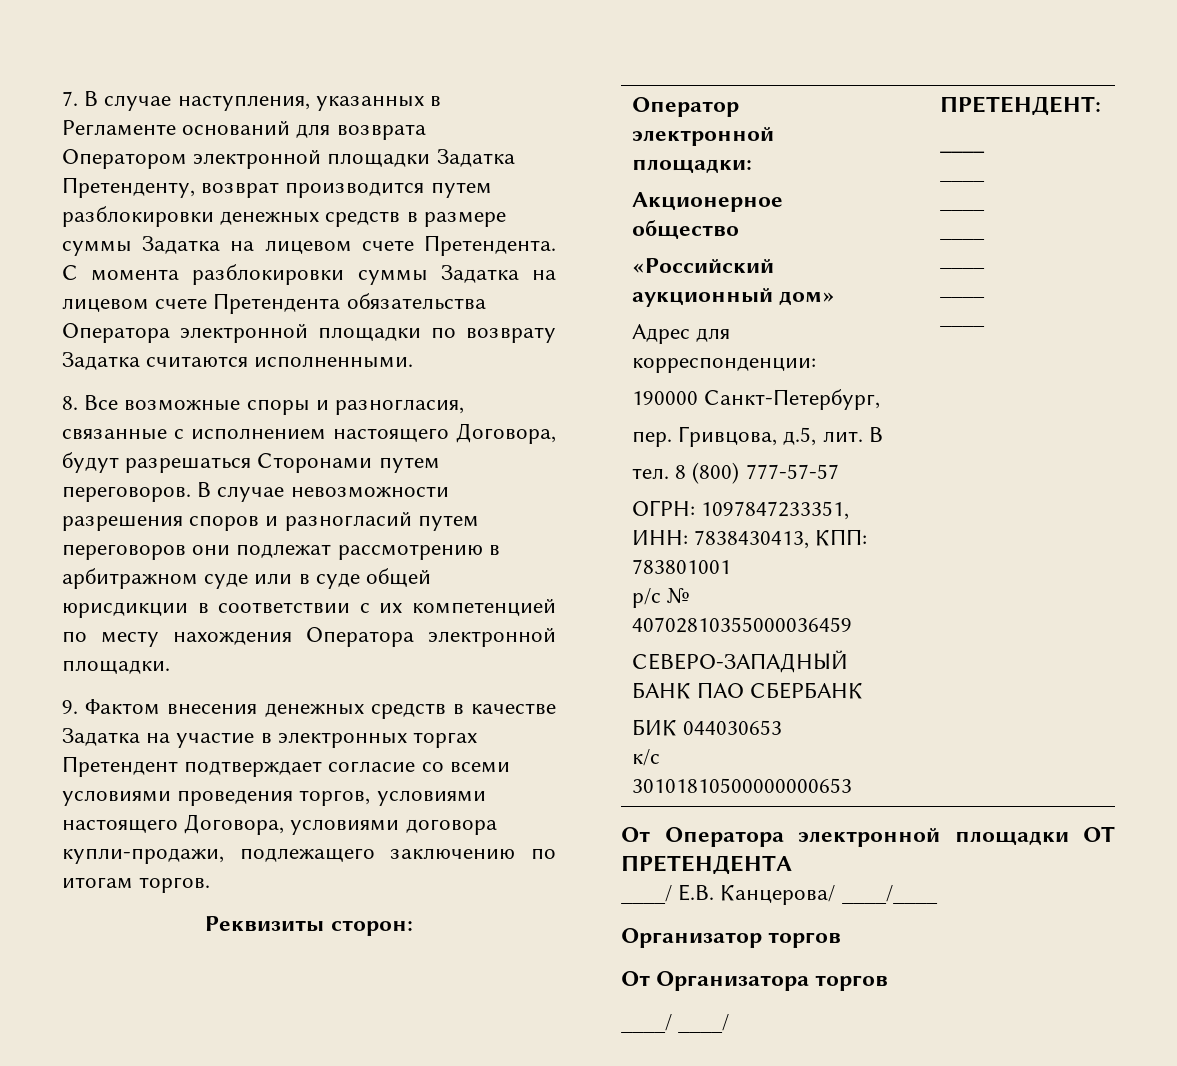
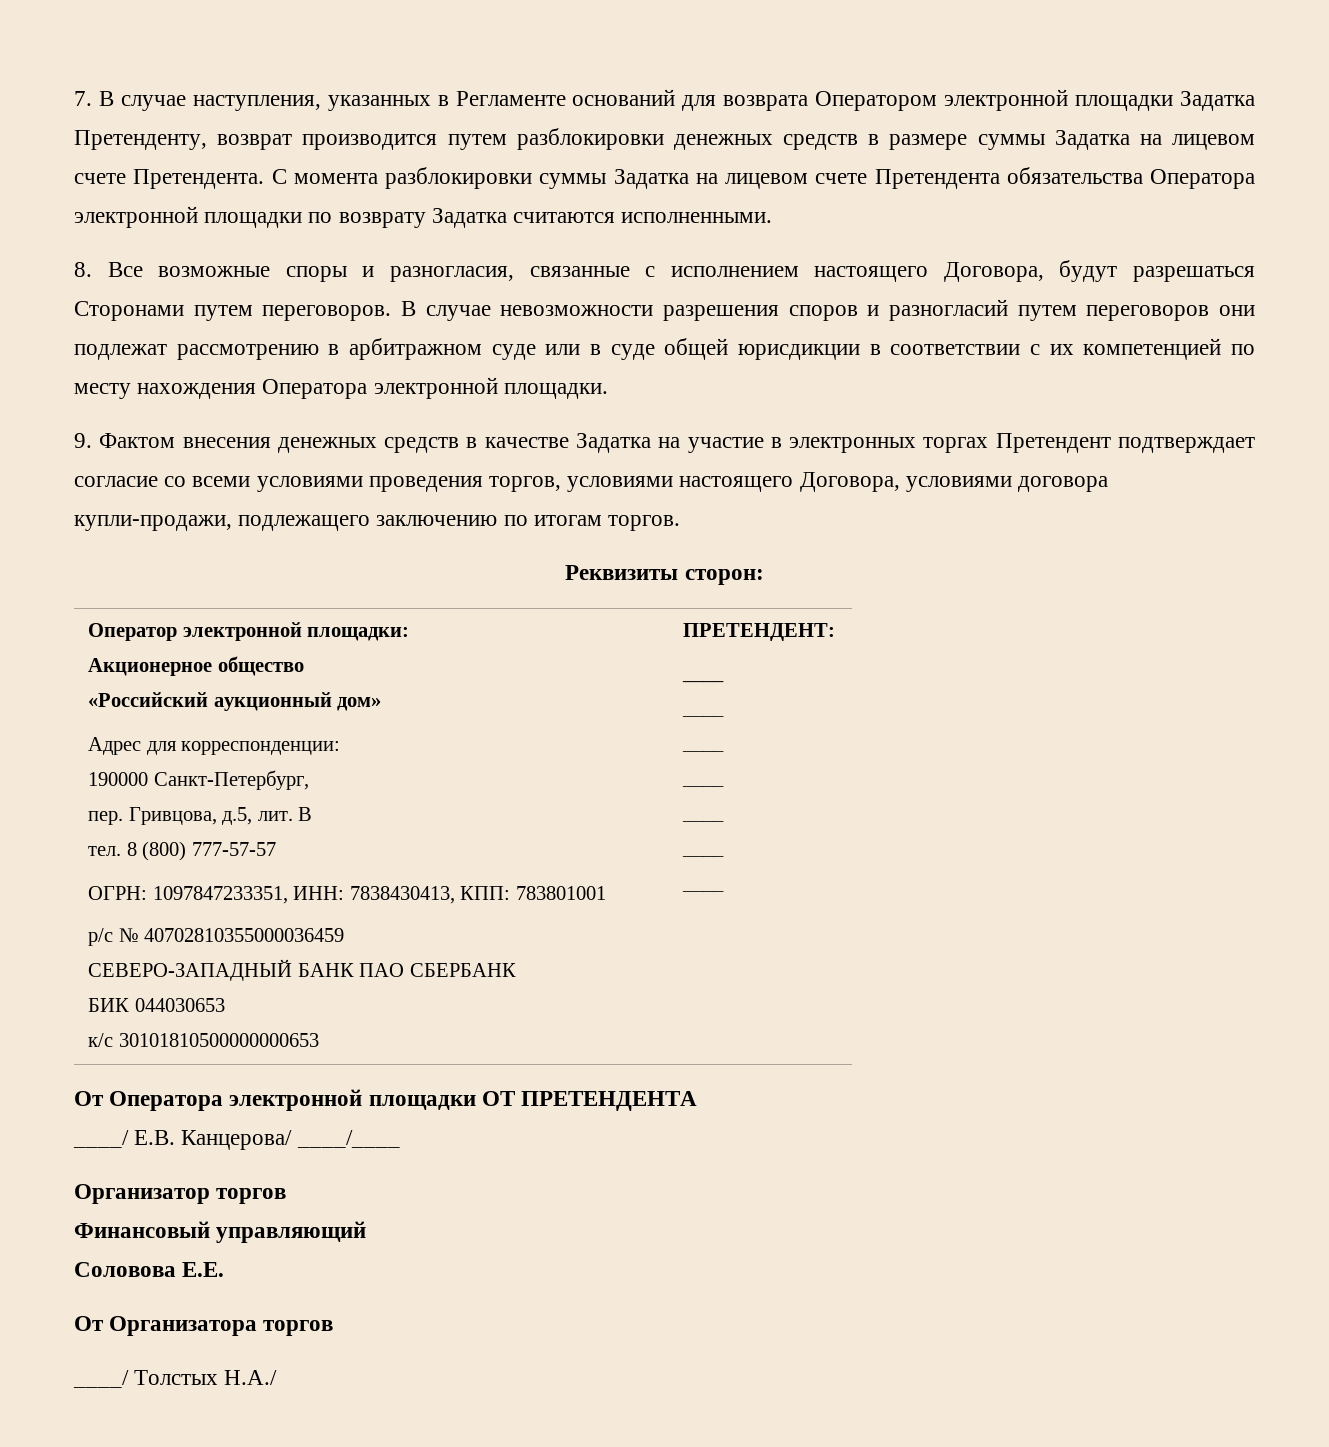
+ Финансовый управляющий
+ Соловова Е.Е.
- ____/ ____/
+ ____/ Толстых Н.А./

